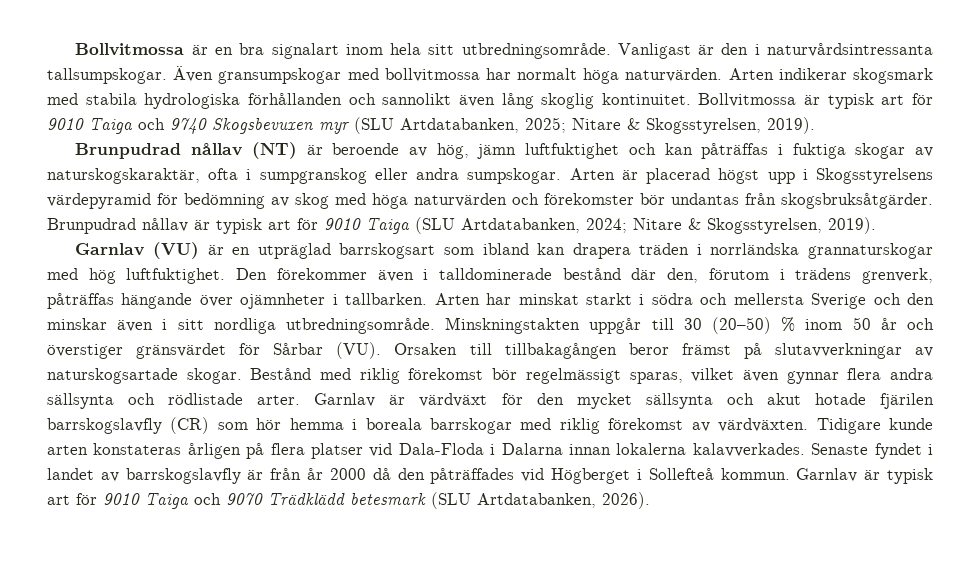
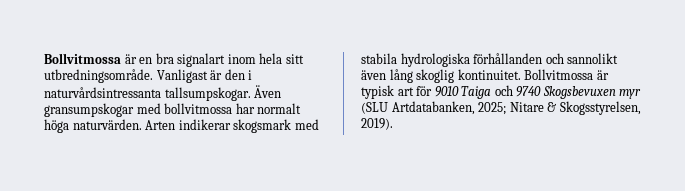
- Brunpudrad nållav (NT) är beroende av hög, jämn luftfuktighet och kan påträffas i fuktiga skogar av naturskogskaraktär, ofta i sumpgranskog eller andra sumpskogar. Arten är placerad högst upp i Skogsstyrelsens värdepyramid för bedömning av skog med höga naturvärden och förekomster bör undantas från skogsbruksåtgärder. Brunpudrad nållav är typisk art för 9010 Taiga (SLU Artdatabanken, 2024; Nitare & Skogsstyrelsen, 2019).
- Garnlav (VU) är en utpräglad barrskogsart som ibland kan drapera träden i norrländska grannaturskogar med hög luftfuktighet. Den förekommer även i talldominerade bestånd där den, förutom i trädens grenverk, påträffas hängande över ojämnheter i tallbarken. Arten har minskat starkt i södra och mellersta Sverige och den minskar även i sitt nordliga utbredningsområde. Minskningstakten uppgår till 30 (20–50) % inom 50 år och överstiger gränsvärdet för Sårbar (VU). Orsaken till tillbakagången beror främst på slutavverkningar av naturskogsartade skogar. Bestånd med riklig förekomst bör regelmässigt sparas, vilket även gynnar flera andra sällsynta och rödlistade arter. Garnlav är värdväxt för den mycket sällsynta och akut hotade fjärilen barrskogslavfly (CR) som hör hemma i boreala barrskogar med riklig förekomst av värdväxten. Tidigare kunde arten konstateras årligen på flera platser vid Dala-Floda i Dalarna innan lokalerna kalavverkades. Senaste fyndet i landet av barrskogslavfly är från år 2000 då den påträffades vid Högberget i Sollefteå kommun. Garnlav är typisk art för 9010 Taiga och 9070 Trädklädd betesmark (SLU Artdatabanken, 2026).

